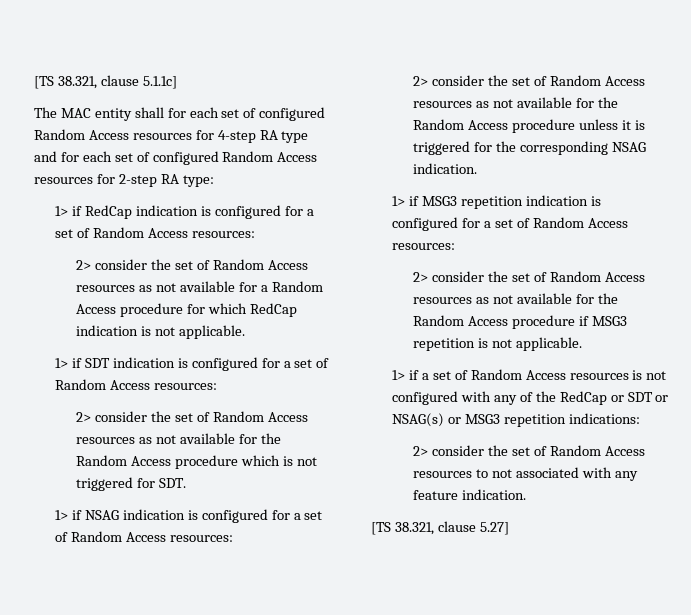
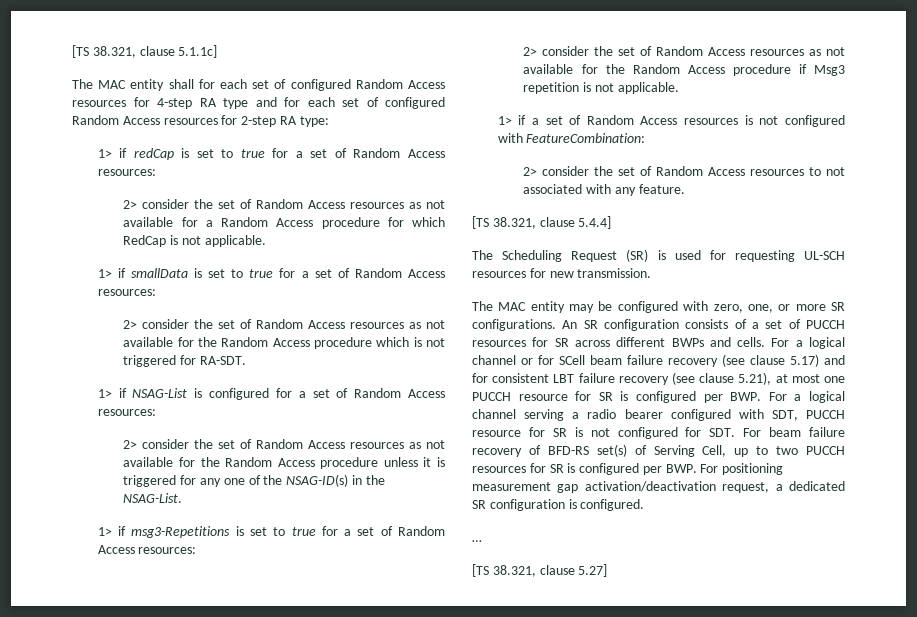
- 1> if RedCap indication is configured for a set of Random Access resources:
+ 1> if redCap is set to true for a set of Random Access resources:
- 2> consider the set of Random Access resources as not available for a Random Access procedure for which RedCap indication is not applicable.
- 1> if SDT indication is configured for a set of Random Access resources:
+ 2> consider the set of Random Access resources as not available for a Random Access procedure for which RedCap is not applicable.
+ 1> if smallData is set to true for a set of Random Access resources:
- 2> consider the set of Random Access resources as not available for the Random Access procedure which is not triggered for SDT.
- 1> if NSAG indication is configured for a set of Random Access resources:
+ 2> consider the set of Random Access resources as not available for the Random Access procedure which is not triggered for RA-SDT.
+ 1> if NSAG-List is configured for a set of Random Access resources:
- 2> consider the set of Random Access resources as not available for the Random Access procedure unless it is triggered for the corresponding NSAG indication.
- 1> if MSG3 repetition indication is configured for a set of Random Access resources:
+ 2> consider the set of Random Access resources as not available for the Random Access procedure unless it is triggered for any one of the NSAG-ID(s) in the NSAG-List.
+ 1> if msg3-Repetitions is set to true for a set of Random Access resources:
- 2> consider the set of Random Access resources as not available for the Random Access procedure if MSG3 repetition is not applicable.
+ 2> consider the set of Random Access resources as not available for the Random Access procedure if Msg3 repetition is not applicable.
- 1> if a set of Random Access resources is not configured with any of the RedCap or SDT or NSAG(s) or MSG3 repetition indications:
+ 1> if a set of Random Access resources is not configured with FeatureCombination:
- 2> consider the set of Random Access resources to not associated with any feature indication.
+ 2> consider the set of Random Access resources to not associated with any feature.
+ [TS 38.321, clause 5.4.4]
+ The Scheduling Request (SR) is used for requesting UL-SCH resources for new transmission.
+ The MAC entity may be configured with zero, one, or more SR configurations. An SR configuration consists of a set of PUCCH resources for SR across different BWPs and cells. For a logical channel or for SCell beam failure recovery (see clause 5.17) and for consistent LBT failure recovery (see clause 5.21), at most one PUCCH resource for SR is configured per BWP. For a logical channel serving a radio bearer configured with SDT, PUCCH resource for SR is not configured for SDT. For beam failure recovery of BFD-RS set(s) of Serving Cell, up to two PUCCH resources for SR is configured per BWP. For positioning measurement gap activation/deactivation request, a dedicated SR configuration is configured.
+ …

